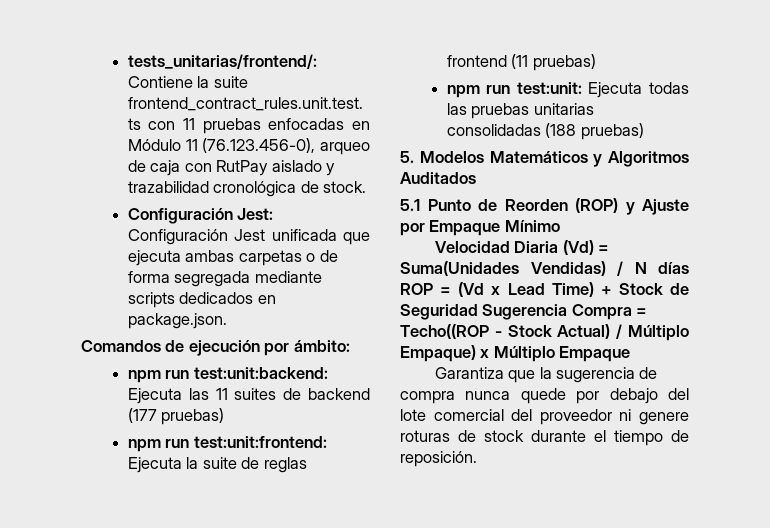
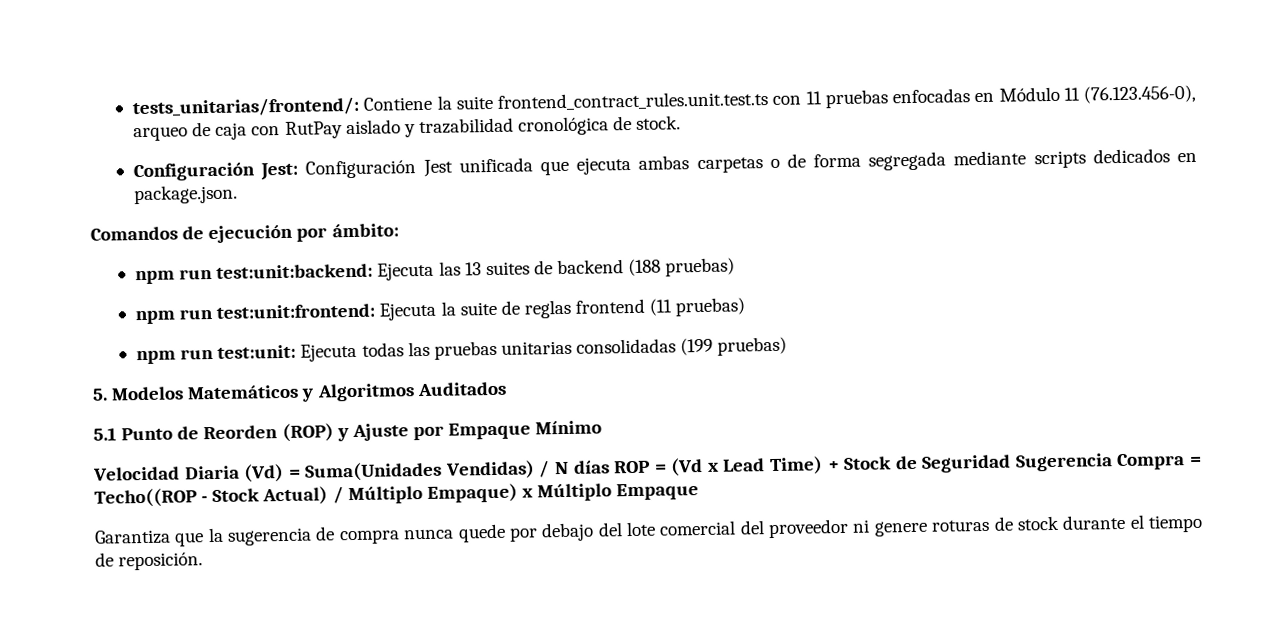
- npm run test:unit:backend: Ejecuta las 11 suites de backend (177 pruebas)
+ npm run test:unit:backend: Ejecuta las 13 suites de backend (188 pruebas)
- npm run test:unit: Ejecuta todas las pruebas unitarias consolidadas (188 pruebas)
+ npm run test:unit: Ejecuta todas las pruebas unitarias consolidadas (199 pruebas)

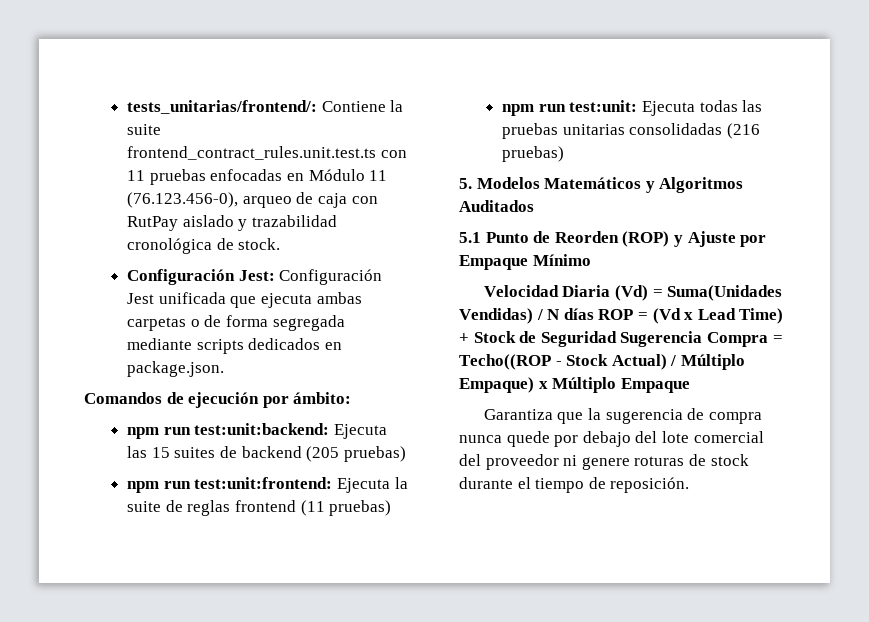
- npm run test:unit:backend: Ejecuta las 13 suites de backend (188 pruebas)
+ npm run test:unit:backend: Ejecuta las 15 suites de backend (205 pruebas)
- npm run test:unit: Ejecuta todas las pruebas unitarias consolidadas (199 pruebas)
+ npm run test:unit: Ejecuta todas las pruebas unitarias consolidadas (216 pruebas)

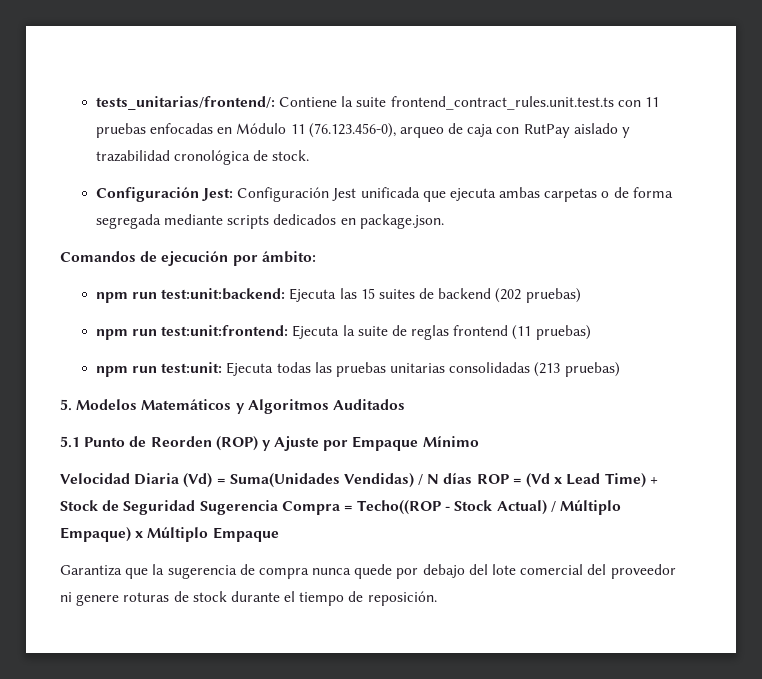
- npm run test:unit:backend: Ejecuta las 15 suites de backend (205 pruebas)
+ npm run test:unit:backend: Ejecuta las 15 suites de backend (202 pruebas)
- npm run test:unit: Ejecuta todas las pruebas unitarias consolidadas (216 pruebas)
+ npm run test:unit: Ejecuta todas las pruebas unitarias consolidadas (213 pruebas)

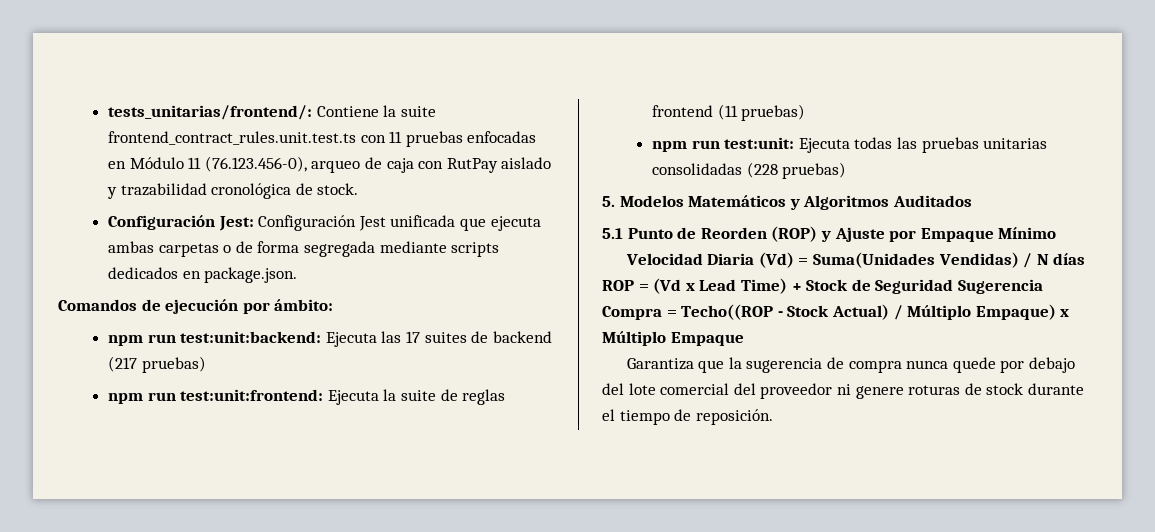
- npm run test:unit:backend: Ejecuta las 15 suites de backend (202 pruebas)
+ npm run test:unit:backend: Ejecuta las 17 suites de backend (217 pruebas)
- npm run test:unit: Ejecuta todas las pruebas unitarias consolidadas (213 pruebas)
+ npm run test:unit: Ejecuta todas las pruebas unitarias consolidadas (228 pruebas)

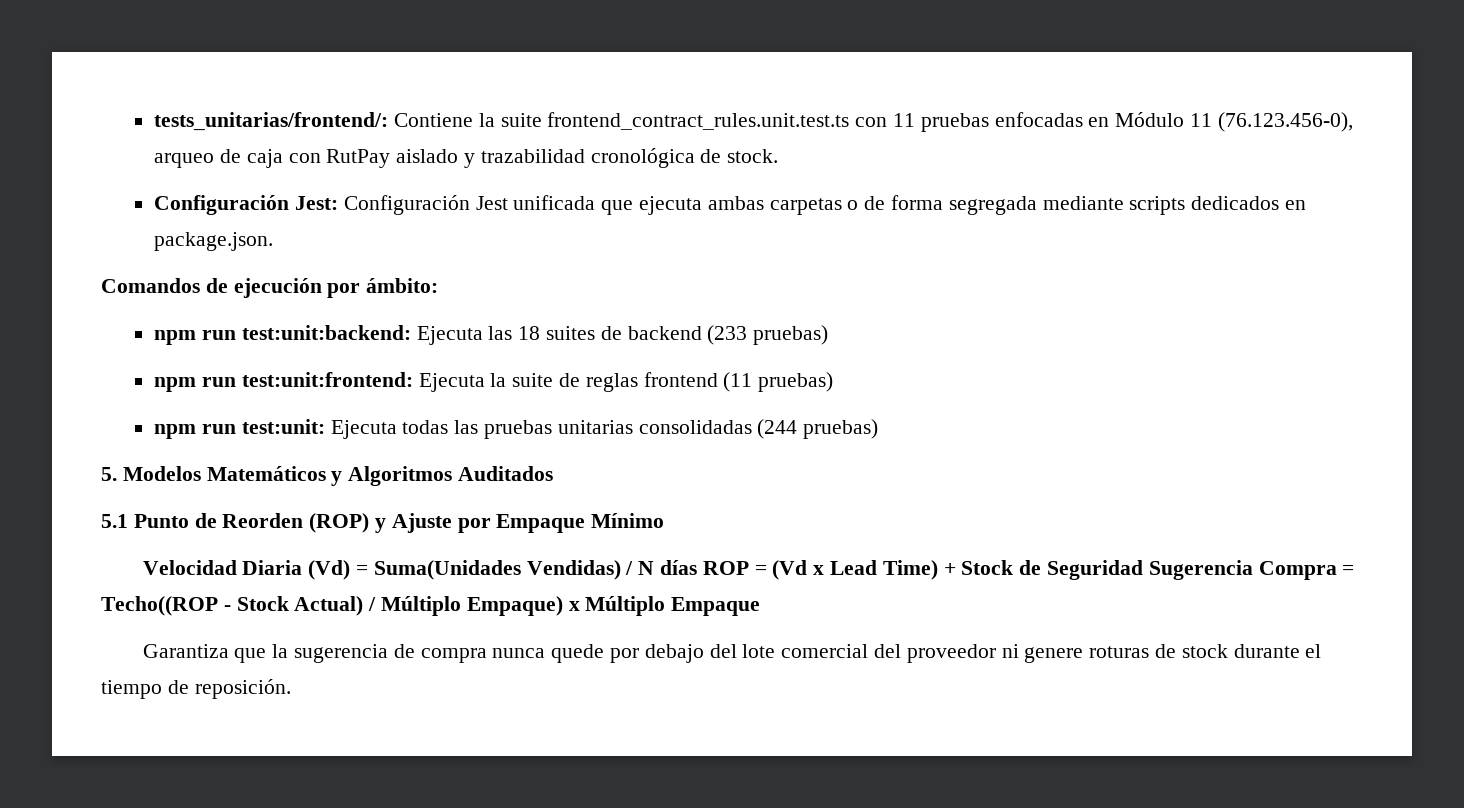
- npm run test:unit:backend: Ejecuta las 17 suites de backend (217 pruebas)
+ npm run test:unit:backend: Ejecuta las 18 suites de backend (233 pruebas)
- npm run test:unit: Ejecuta todas las pruebas unitarias consolidadas (228 pruebas)
+ npm run test:unit: Ejecuta todas las pruebas unitarias consolidadas (244 pruebas)

